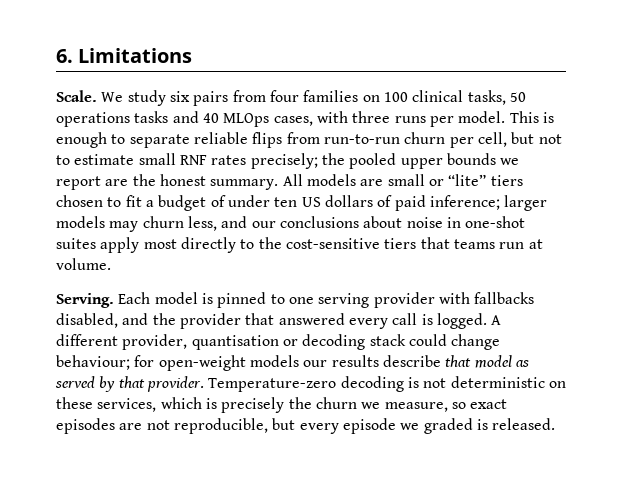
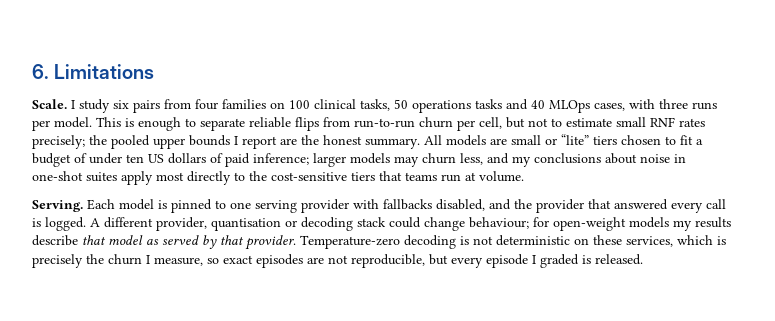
- We study six pairs from four families on 100 clinical tasks, 50 operations tasks and 40 MLOps cases, with three runs per model.
+ I study six pairs from four families on 100 clinical tasks, 50 operations tasks and 40 MLOps cases, with three runs per model.
- This is enough to separate reliable flips from run-to-run churn per cell, but not to estimate small RNF rates precisely; the pooled upper bounds we report are the honest summary.
+ This is enough to separate reliable flips from run-to-run churn per cell, but not to estimate small RNF rates precisely; the pooled upper bounds I report are the honest summary.
- All models are small or “lite” tiers chosen to fit a budget of under ten US dollars of paid inference; larger models may churn less, and our conclusions about noise in one-shot suites apply most directly to the cost-sensitive tiers that teams run at volume.
+ All models are small or “lite” tiers chosen to fit a budget of under ten US dollars of paid inference; larger models may churn less, and my conclusions about noise in one-shot suites apply most directly to the cost-sensitive tiers that teams run at volume.
- A different provider, quantisation or decoding stack could change behaviour; for open-weight models our results describe that model as served by that provider.
+ A different provider, quantisation or decoding stack could change behaviour; for open-weight models my results describe that model as served by that provider.
- Temperature-zero decoding is not deterministic on these services, which is precisely the churn we measure, so exact episodes are not reproducible, but every episode we graded is released.
+ Temperature-zero decoding is not deterministic on these services, which is precisely the churn I measure, so exact episodes are not reproducible, but every episode I graded is released.

